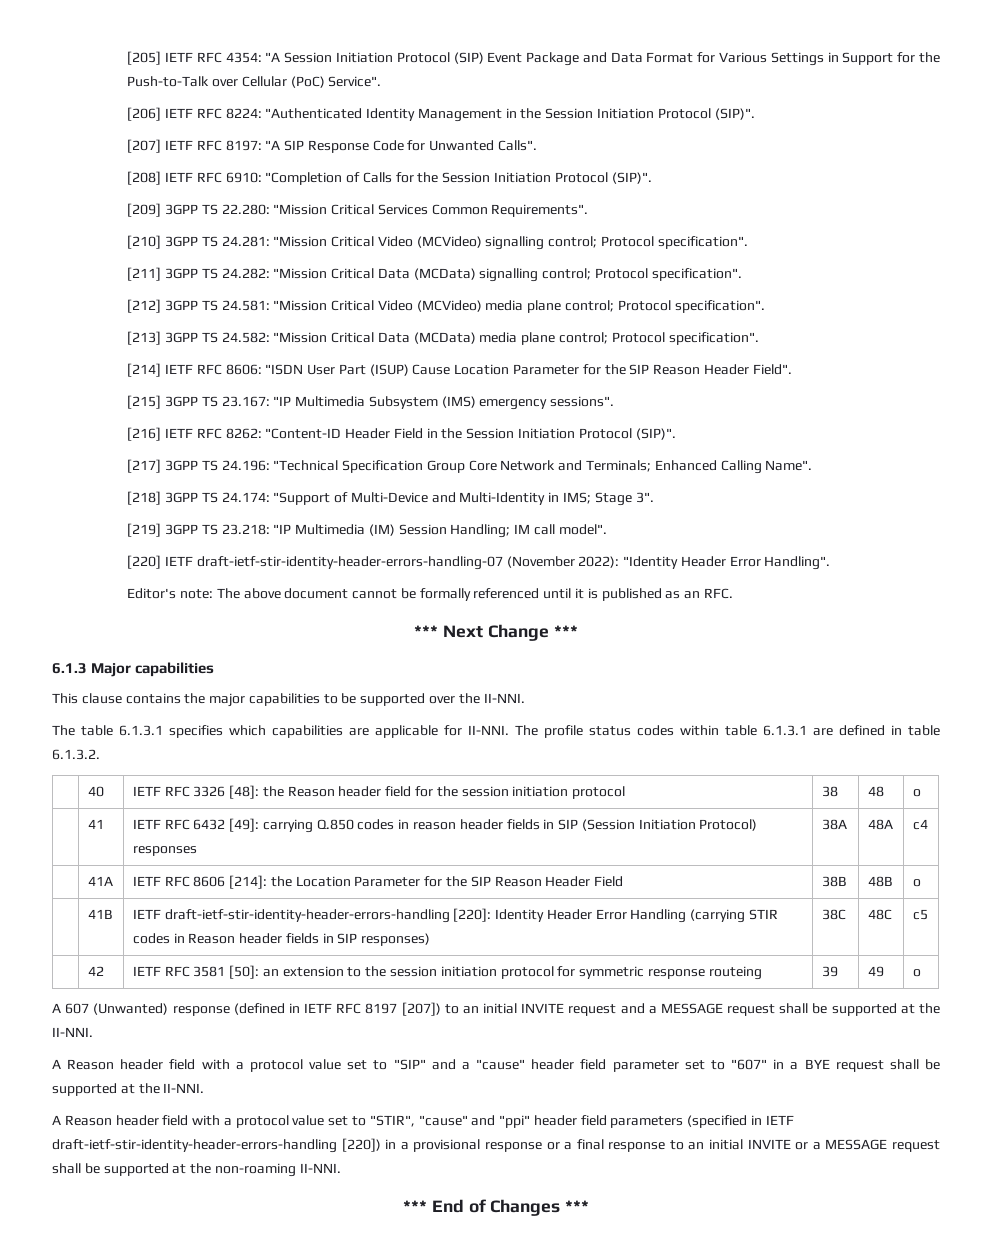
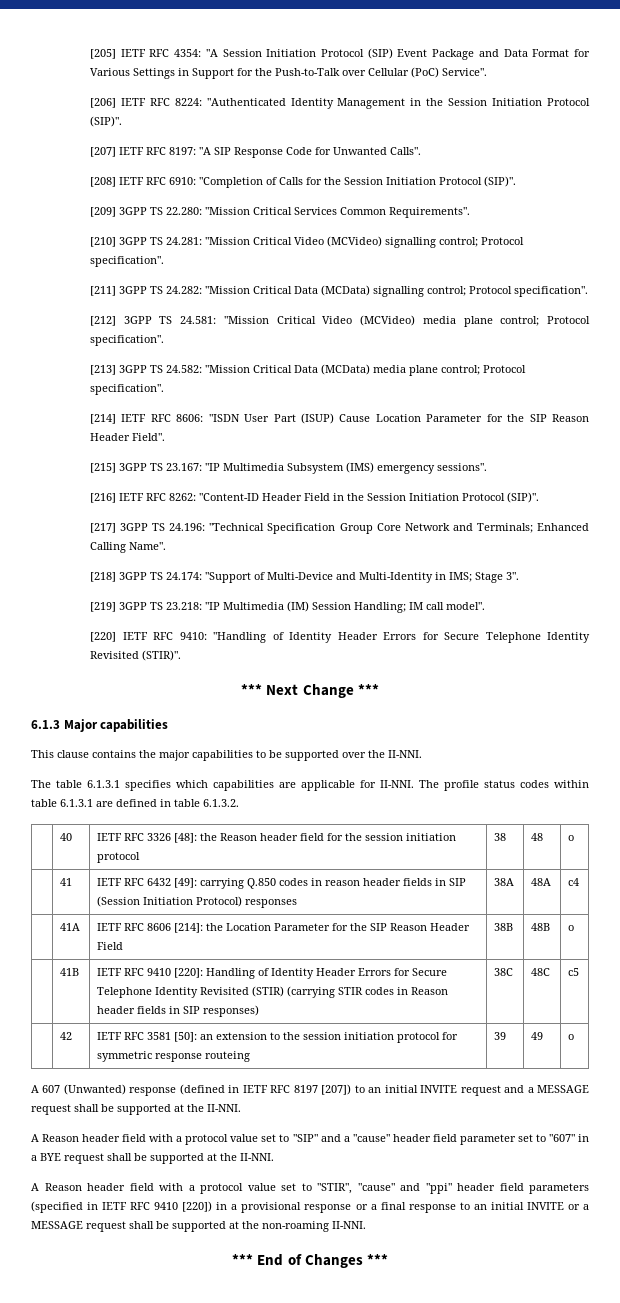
- [220] IETF draft-ietf-stir-identity-header-errors-handling-07 (November 2022): "Identity Header Error Handling".
- Editor's note: The above document cannot be formally referenced until it is published as an RFC.
+ [220] IETF RFC 9410: "Handling of Identity Header Errors for Secure Telephone Identity Revisited (STIR)".
- | 41B | IETF draft-ietf-stir-identity-header-errors-handling [220]: Identity Header Error Handling (carrying STIR codes in Reason header fields in SIP responses) | 38C | 48C | c5
+ | 41B | IETF RFC 9410 [220]: Handling of Identity Header Errors for Secure Telephone Identity Revisited (STIR) (carrying STIR codes in Reason header fields in SIP responses) | 38C | 48C | c5
- A Reason header field with a protocol value set to "STIR", "cause" and "ppi" header field parameters (specified in IETF draft-ietf-stir-identity-header-errors-handling [220]) in a provisional response or a final response to an initial INVITE or a MESSAGE request shall be supported at the non-roaming II-NNI.
+ A Reason header field with a protocol value set to "STIR", "cause" and "ppi" header field parameters (specified in IETF RFC 9410 [220]) in a provisional response or a final response to an initial INVITE or a MESSAGE request shall be supported at the non-roaming II-NNI.

